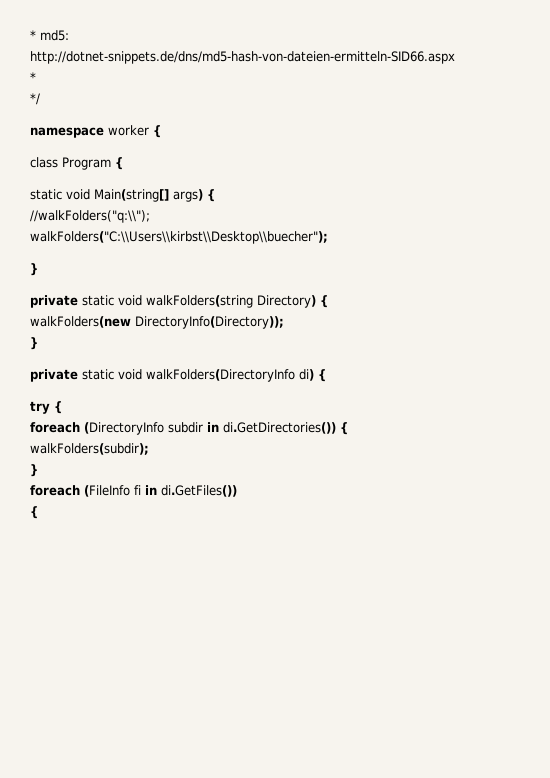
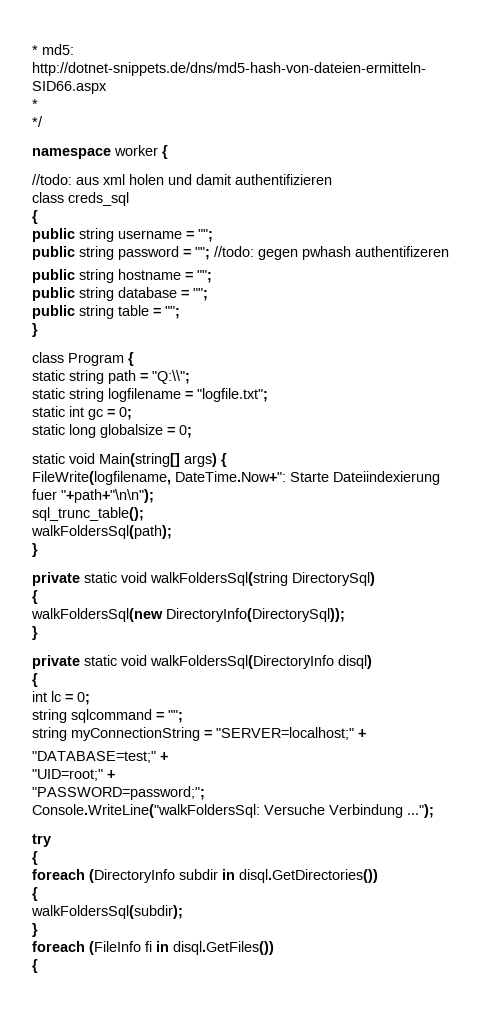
+ //todo: aus xml holen und damit authentifizieren
+ class creds_sql
+ {
+ public string username = "";
+ public string password = ""; //todo: gegen pwhash authentifizeren
+ public string hostname = "";
+ public string database = "";
+ public string table = "";
+ }
  class Program {
+ static string path = "Q:\\";
+ static string logfilename = "logfile.txt";
+ static int gc = 0;
+ static long globalsize = 0;
- //walkFolders("q:\\");
- walkFolders("C:\\Users\\kirbst\\Desktop\\buecher");
+ FileWrite(logfilename, DateTime.Now+": Starte Dateiindexierung fuer "+path+"\n\n");
+ sql_trunc_table();
+ walkFoldersSql(path);
  }
- private static void walkFolders(string Directory) {
- walkFolders(new DirectoryInfo(Directory));
+ private static void walkFoldersSql(string DirectorySql)
+ {
+ walkFoldersSql(new DirectoryInfo(DirectorySql));
  }
- private static void walkFolders(DirectoryInfo di) {
+ private static void walkFoldersSql(DirectoryInfo disql)
+ {
+ int lc = 0;
+ string sqlcommand = "";
+ string myConnectionString = "SERVER=localhost;" +
+ "DATABASE=test;" +
+ "UID=root;" +
+ "PASSWORD=password;";
+ Console.WriteLine("walkFoldersSql: Versuche Verbindung ...");
- try {
+ try
+ {
- foreach (DirectoryInfo subdir in di.GetDirectories()) {
- walkFolders(subdir);
+ foreach (DirectoryInfo subdir in disql.GetDirectories())
+ {
+ walkFoldersSql(subdir);
- foreach (FileInfo fi in di.GetFiles())
+ foreach (FileInfo fi in disql.GetFiles())

